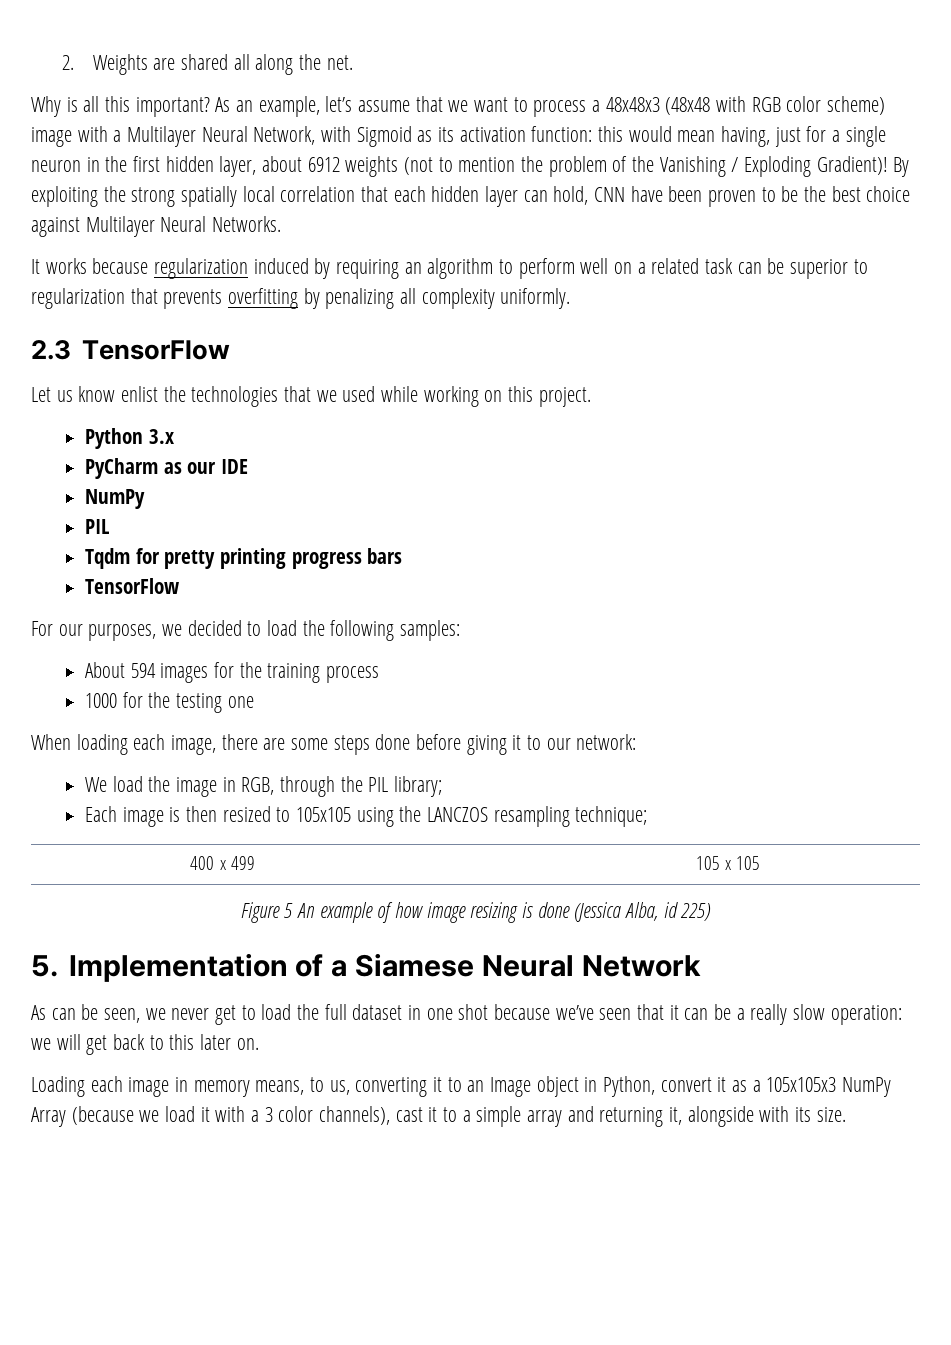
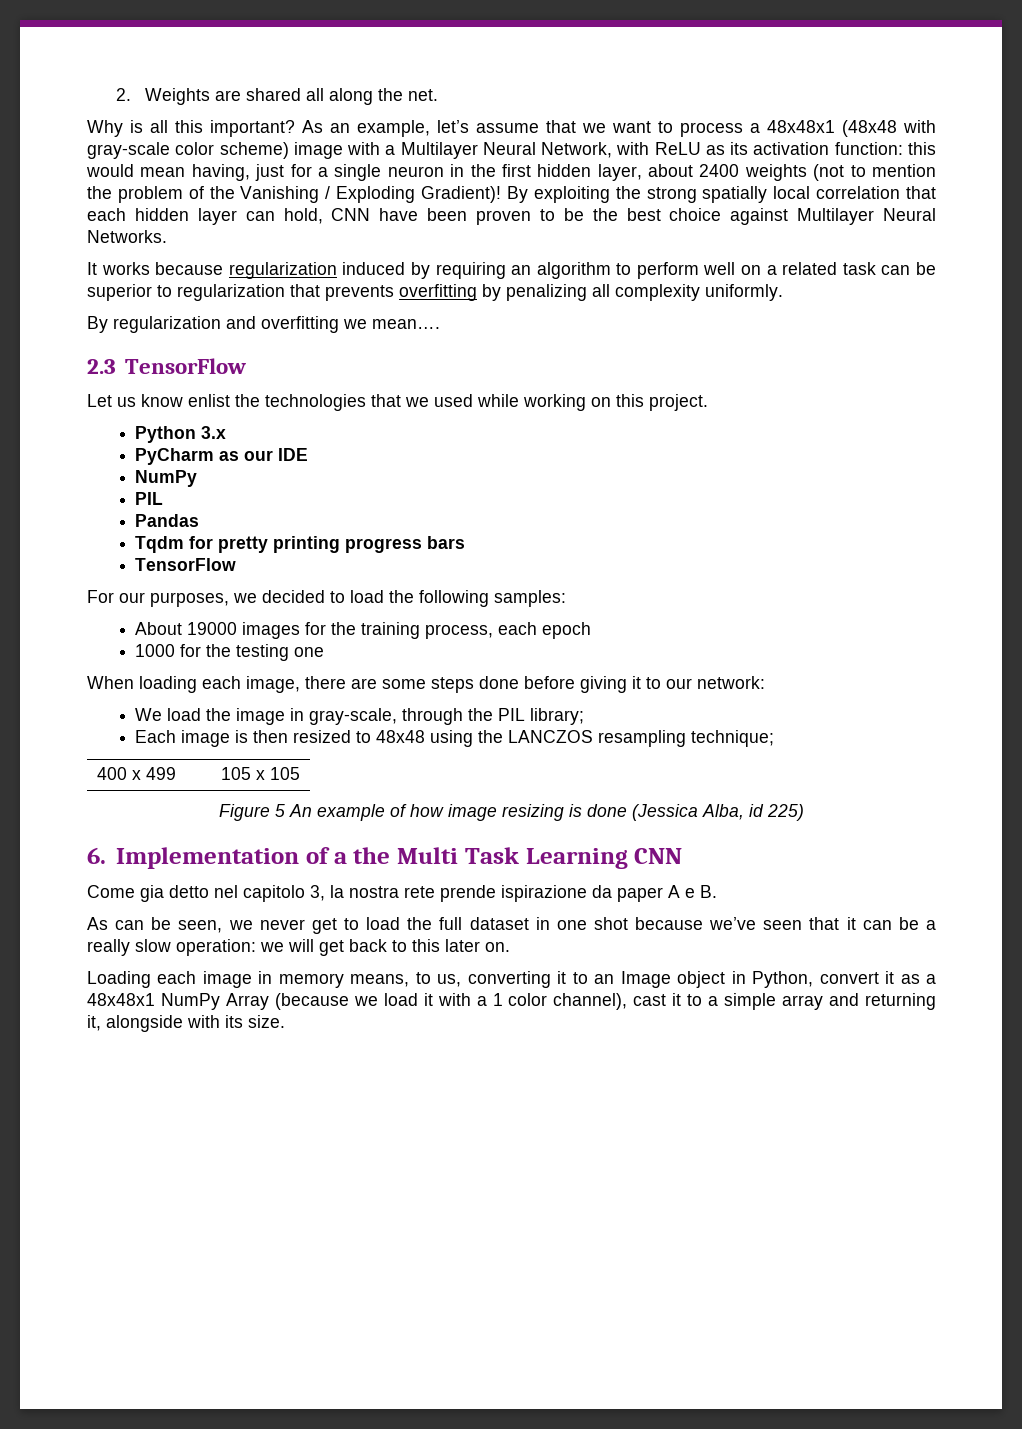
- As an example, let’s assume that we want to process a 48x48x3 (48x48 with RGB color scheme) image with a Multilayer Neural Network, with Sigmoid as its activation function: this would mean having, just for a single neuron in the first hidden layer, about 6912 weights (not to mention the problem of the Vanishing / Exploding Gradient)!
+ As an example, let’s assume that we want to process a 48x48x1 (48x48 with gray-scale color scheme) image with a Multilayer Neural Network, with ReLU as its activation function: this would mean having, just for a single neuron in the first hidden layer, about 2400 weights (not to mention the problem of the Vanishing / Exploding Gradient)!
+ By regularization and overfitting we mean….
+ Pandas
- About 594 images for the training process
+ About 19000 images for the training process, each epoch
- We load the image in RGB, through the PIL library;
+ We load the image in gray-scale, through the PIL library;
- Each image is then resized to 105x105 using the LANCZOS resampling technique;
+ Each image is then resized to 48x48 using the LANCZOS resampling technique;
- 5. Implementation of a Siamese Neural Network
+ 6. Implementation of a the Multi Task Learning CNN
+ Come gia detto nel capitolo 3, la nostra rete prende ispirazione da paper A e B.
- Loading each image in memory means, to us, converting it to an Image object in Python, convert it as a 105x105x3 NumPy Array (because we load it with a 3 color channels), cast it to a simple array and returning it, alongside with its size.
+ Loading each image in memory means, to us, converting it to an Image object in Python, convert it as a 48x48x1 NumPy Array (because we load it with a 1 color channel), cast it to a simple array and returning it, alongside with its size.

